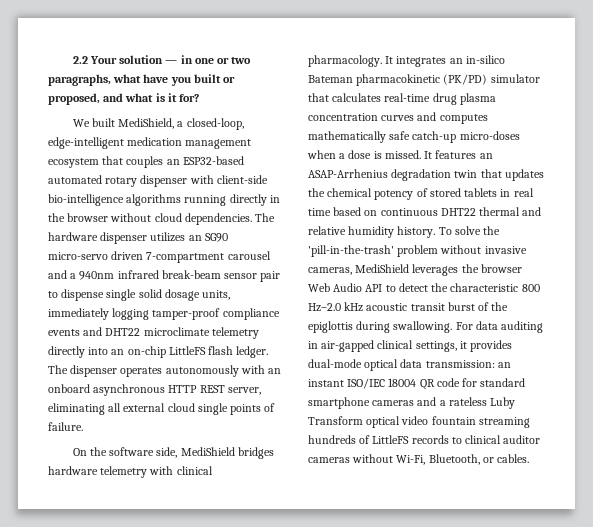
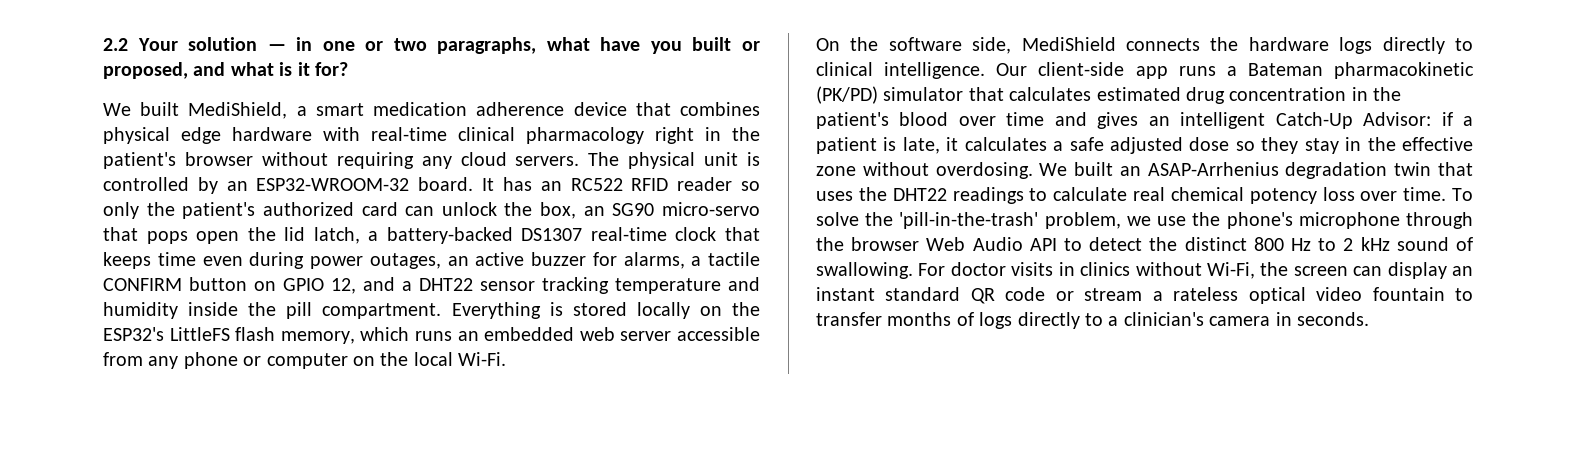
- We built MediShield, a closed-loop, edge-intelligent medication management ecosystem that couples an ESP32-based automated rotary dispenser with client-side bio-intelligence algorithms running directly in the browser without cloud dependencies. The hardware dispenser utilizes an SG90 micro-servo driven 7-compartment carousel and a 940nm infrared break-beam sensor pair to dispense single solid dosage units, immediately logging tamper-proof compliance events and DHT22 microclimate telemetry directly into an on-chip LittleFS flash ledger. The dispenser operates autonomously with an onboard asynchronous HTTP REST server, eliminating all external cloud single points of failure.
+ We built MediShield, a smart medication adherence device that combines physical edge hardware with real-time clinical pharmacology right in the patient's browser without requiring any cloud servers. The physical unit is controlled by an ESP32-WROOM-32 board. It has an RC522 RFID reader so only the patient's authorized card can unlock the box, an SG90 micro-servo that pops open the lid latch, a battery-backed DS1307 real-time clock that keeps time even during power outages, an active buzzer for alarms, a tactile CONFIRM button on GPIO 12, and a DHT22 sensor tracking temperature and humidity inside the pill compartment. Everything is stored locally on the ESP32's LittleFS flash memory, which runs an embedded web server accessible from any phone or computer on the local Wi-Fi.
- On the software side, MediShield bridges hardware telemetry with clinical pharmacology. It integrates an in-silico Bateman pharmacokinetic (PK/PD) simulator that calculates real-time drug plasma concentration curves and computes mathematically safe catch-up micro-doses when a dose is missed. It features an ASAP-Arrhenius degradation twin that updates the chemical potency of stored tablets in real time based on continuous DHT22 thermal and relative humidity history. To solve the 'pill-in-the-trash' problem without invasive cameras, MediShield leverages the browser Web Audio API to detect the characteristic 800 Hz–2.0 kHz acoustic transit burst of the epiglottis during swallowing. For data auditing in air-gapped clinical settings, it provides dual-mode optical data transmission: an instant ISO/IEC 18004 QR code for standard smartphone cameras and a rateless Luby Transform optical video fountain streaming hundreds of LittleFS records to clinical auditor cameras without Wi-Fi, Bluetooth, or cables.
+ On the software side, MediShield connects the hardware logs directly to clinical intelligence. Our client-side app runs a Bateman pharmacokinetic (PK/PD) simulator that calculates estimated drug concentration in the patient's blood over time and gives an intelligent Catch-Up Advisor: if a patient is late, it calculates a safe adjusted dose so they stay in the effective zone without overdosing. We built an ASAP-Arrhenius degradation twin that uses the DHT22 readings to calculate real chemical potency loss over time. To solve the 'pill-in-the-trash' problem, we use the phone's microphone through the browser Web Audio API to detect the distinct 800 Hz to 2 kHz sound of swallowing. For doctor visits in clinics without Wi-Fi, the screen can display an instant standard QR code or stream a rateless optical video fountain to transfer months of logs directly to a clinician's camera in seconds.

